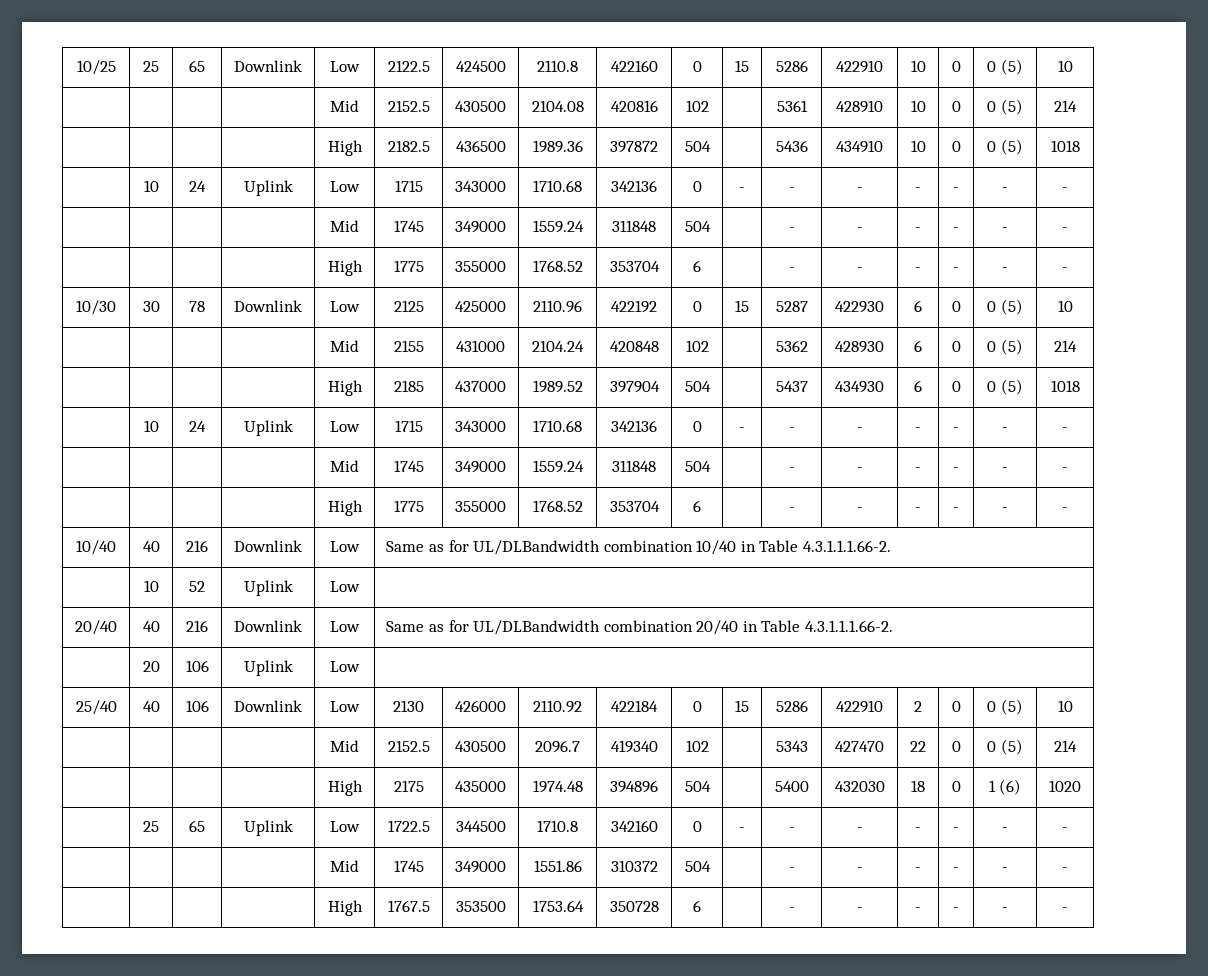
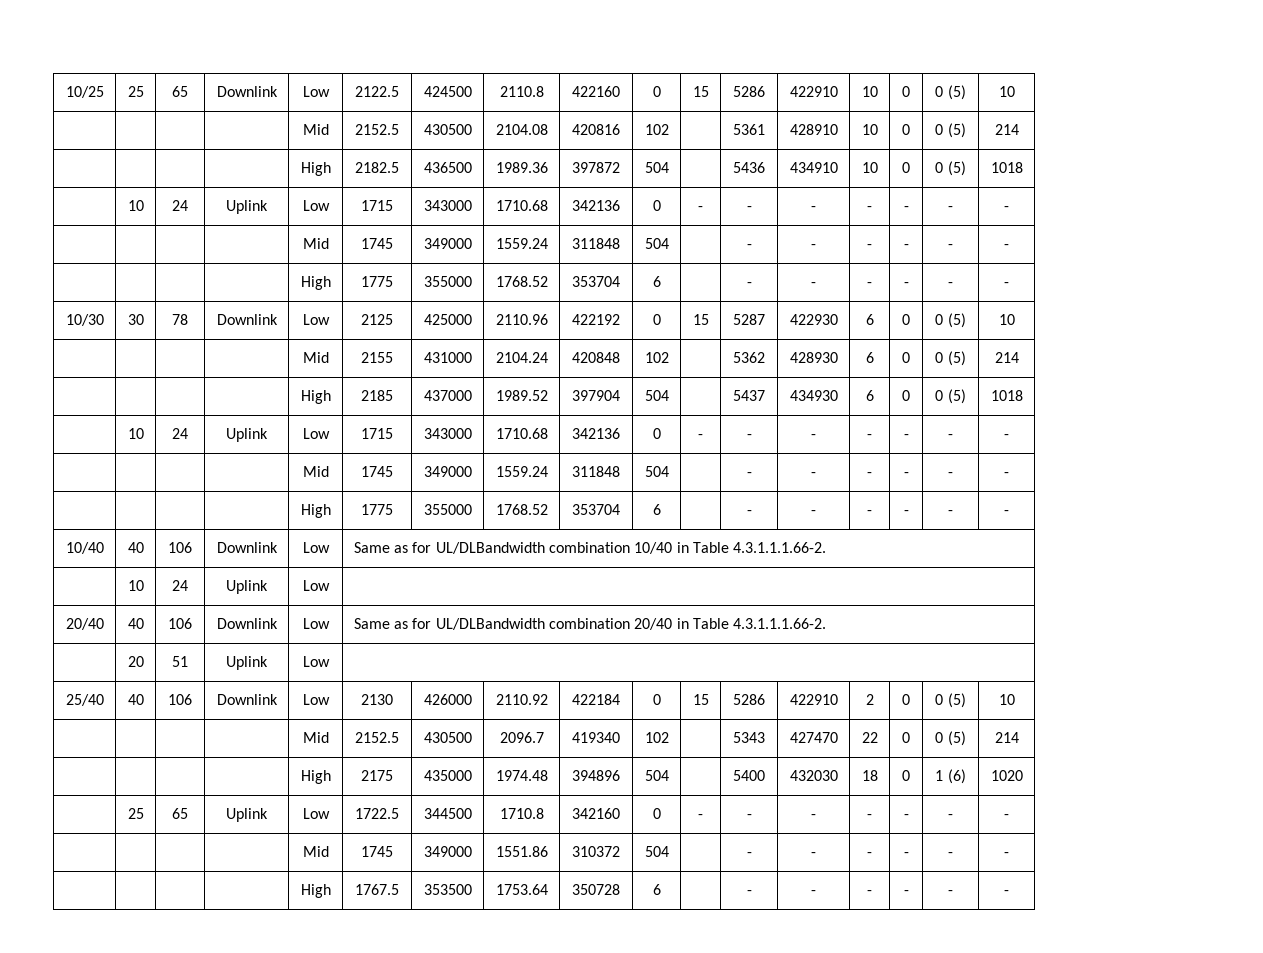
- 10/40 | 40 | 216 | Downlink | Low | Same as for UL/DLBandwidth combination 10/40 in Table 4.3.1.1.1.66-2.
- | 10 | 52 | Uplink | Low |
+ 10/40 | 40 | 106 | Downlink | Low | Same as for UL/DLBandwidth combination 10/40 in Table 4.3.1.1.1.66-2.
+ | 10 | 24 | Uplink | Low |
- 20/40 | 40 | 216 | Downlink | Low | Same as for UL/DLBandwidth combination 20/40 in Table 4.3.1.1.1.66-2.
+ 20/40 | 40 | 106 | Downlink | Low | Same as for UL/DLBandwidth combination 20/40 in Table 4.3.1.1.1.66-2.
- | 20 | 106 | Uplink | Low |
+ | 20 | 51 | Uplink | Low |

